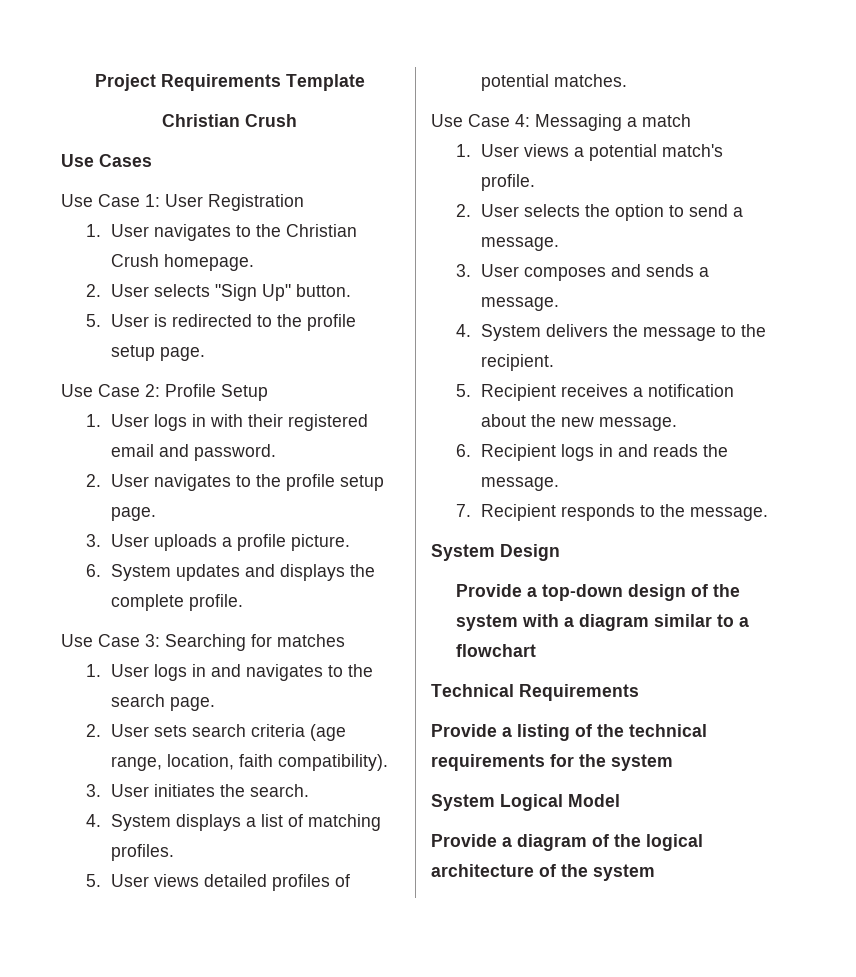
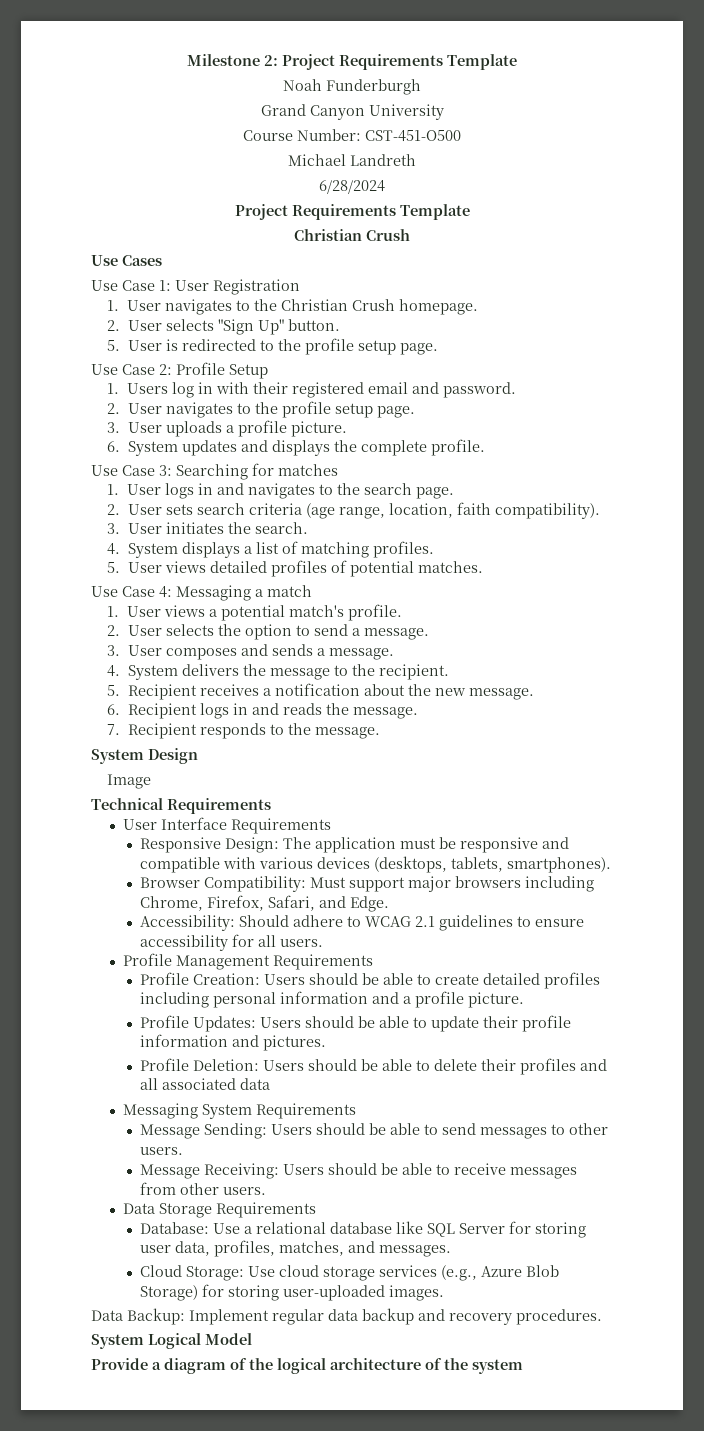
+ Milestone 2: Project Requirements Template
+ Noah Funderburgh
+ Grand Canyon University
+ Course Number: CST-451-O500
+ Michael Landreth
+ 6/28/2024
- 1. User logs in with their registered email and password.
+ 1. Users log in with their registered email and password.
- Provide a top-down design of the system with a diagram similar to a flowchart
+ Image
  Technical Requirements
- Provide a listing of the technical requirements for the system
+ User Interface Requirements
+ Responsive Design: The application must be responsive and compatible with various devices (desktops, tablets, smartphones).
+ Browser Compatibility: Must support major browsers including Chrome, Firefox, Safari, and Edge.
+ Accessibility: Should adhere to WCAG 2.1 guidelines to ensure accessibility for all users.
+ Profile Management Requirements
+ Profile Creation: Users should be able to create detailed profiles including personal information and a profile picture.
+ Profile Updates: Users should be able to update their profile information and pictures.
+ Profile Deletion: Users should be able to delete their profiles and all associated data
+ Messaging System Requirements
+ Message Sending: Users should be able to send messages to other users.
+ Message Receiving: Users should be able to receive messages from other users.
+ Data Storage Requirements
+ Database: Use a relational database like SQL Server for storing user data, profiles, matches, and messages.
+ Cloud Storage: Use cloud storage services (e.g., Azure Blob Storage) for storing user-uploaded images.
+ Data Backup: Implement regular data backup and recovery procedures.

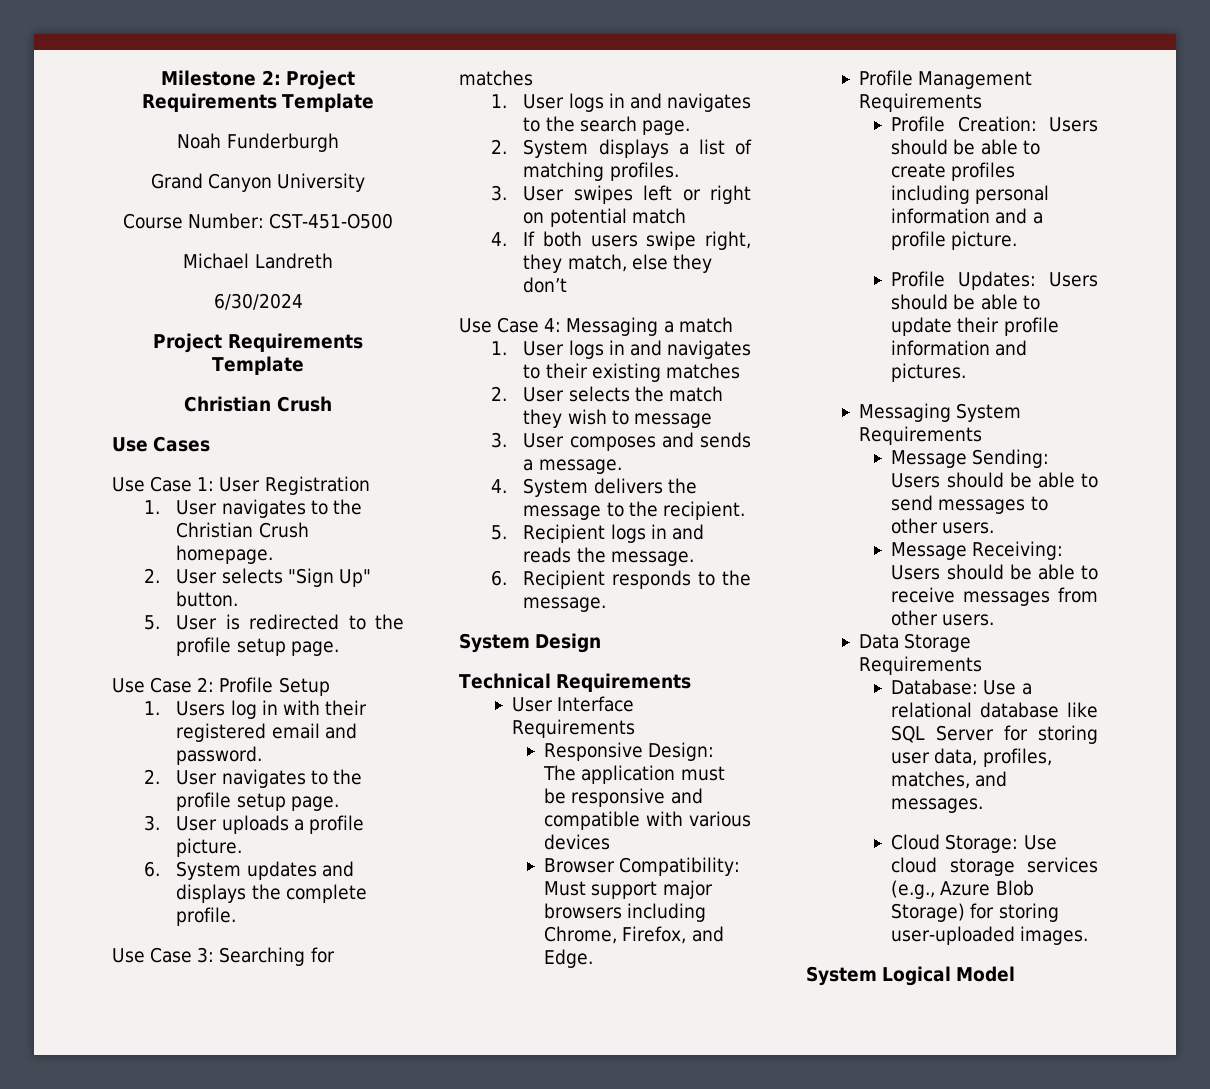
- 6/28/2024
+ 6/30/2024
- 2. User sets search criteria (age range, location, faith compatibility).
- 3. User initiates the search.
- 4. System displays a list of matching profiles.
+ 2. System displays a list of matching profiles.
- 5. User views detailed profiles of potential matches.
+ 3. User swipes left or right on potential match
+ 4. If both users swipe right, they match, else they don’t
- 1. User views a potential match's profile.
+ 1. User logs in and navigates to their existing matches
- 2. User selects the option to send a message.
+ 2. User selects the match they wish to message
- 5. Recipient receives a notification about the new message.
- 6. Recipient logs in and reads the message.
+ 5. Recipient logs in and reads the message.
- 7. Recipient responds to the message.
+ 6. Recipient responds to the message.
- Image
- Responsive Design: The application must be responsive and compatible with various devices (desktops, tablets, smartphones).
+ Responsive Design: The application must be responsive and compatible with various devices
- Browser Compatibility: Must support major browsers including Chrome, Firefox, Safari, and Edge.
+ Browser Compatibility: Must support major browsers including Chrome, Firefox, and Edge.
- Accessibility: Should adhere to WCAG 2.1 guidelines to ensure accessibility for all users.
- Profile Creation: Users should be able to create detailed profiles including personal information and a profile picture.
+ Profile Creation: Users should be able to create profiles including personal information and a profile picture.
- Profile Deletion: Users should be able to delete their profiles and all associated data
- Data Backup: Implement regular data backup and recovery procedures.
  System Logical Model
- Provide a diagram of the logical architecture of the system

